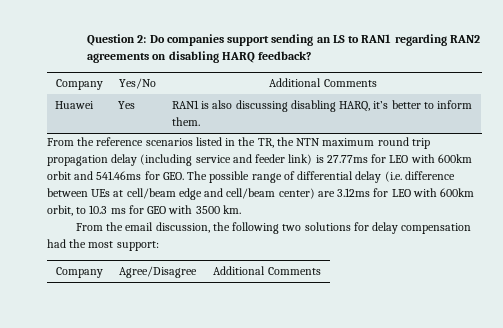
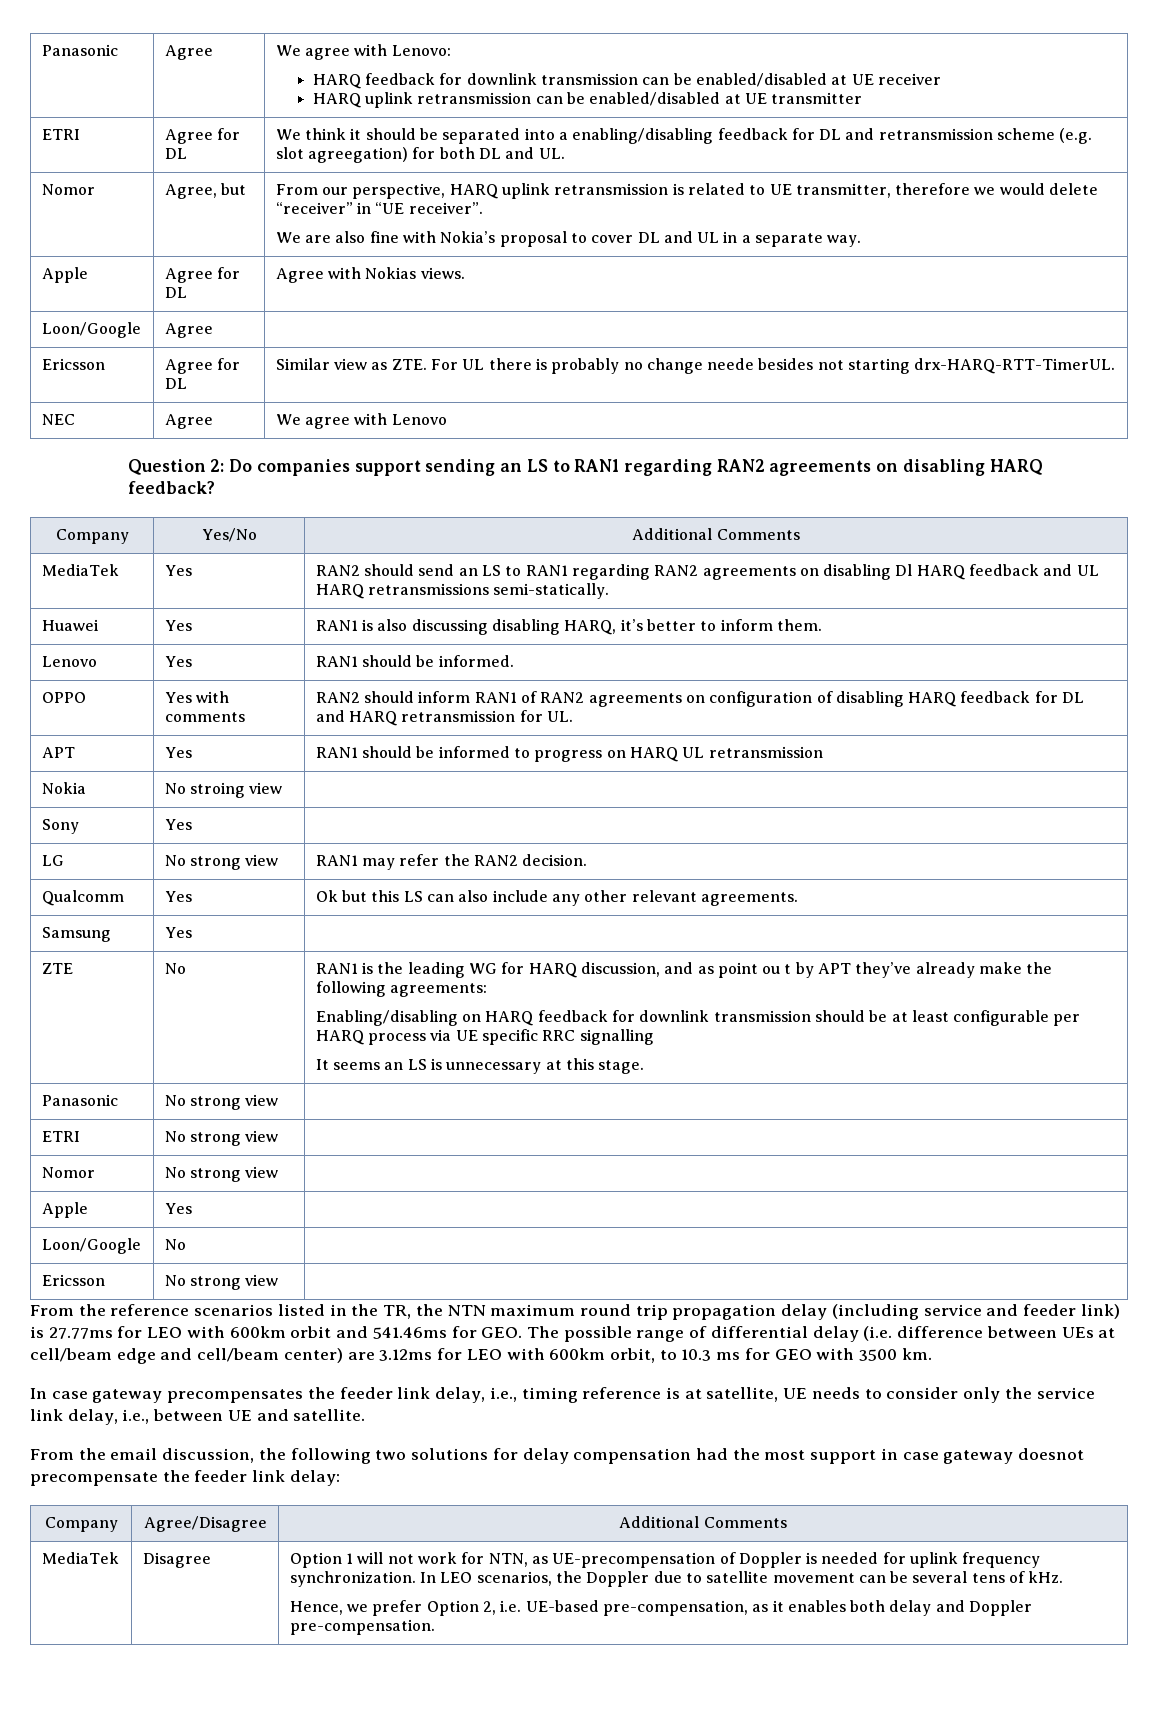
+ Panasonic | Agree | We agree with Lenovo:
+ HARQ feedback for downlink transmission can be enabled/disabled at UE receiver
+ HARQ uplink retransmission can be enabled/disabled at UE transmitter
+ ETRI | Agree for DL | We think it should be separated into a enabling/disabling feedback for DL and retransmission scheme (e.g. slot agreegation) for both DL and UL.
+ Nomor | Agree, but | From our perspective, HARQ uplink retransmission is related to UE transmitter, therefore we would delete “receiver” in “UE receiver”.
+ We are also fine with Nokia’s proposal to cover DL and UL in a separate way.
+ Apple | Agree for DL | Agree with Nokias views.
+ Loon/Google | Agree |
+ Ericsson | Agree for DL | Similar view as ZTE. For UL there is probably no change neede besides not starting drx-HARQ-RTT-TimerUL.
+ NEC | Agree | We agree with Lenovo
+ MediaTek | Yes | RAN2 should send an LS to RAN1 regarding RAN2 agreements on disabling Dl HARQ feedback and UL HARQ retransmissions semi-statically.
+ Lenovo | Yes | RAN1 should be informed.
+ OPPO | Yes with comments | RAN2 should inform RAN1 of RAN2 agreements on configuration of disabling HARQ feedback for DL and HARQ retransmission for UL.
+ APT | Yes | RAN1 should be informed to progress on HARQ UL retransmission
+ Nokia | No stroing view |
+ Sony | Yes |
+ LG | No strong view | RAN1 may refer the RAN2 decision.
+ Qualcomm | Yes | Ok but this LS can also include any other relevant agreements.
+ Samsung | Yes |
+ ZTE | No | RAN1 is the leading WG for HARQ discussion, and as point ou t by APT they’ve already make the following agreements:
+ Enabling/disabling on HARQ feedback for downlink transmission should be at least configurable per HARQ process via UE specific RRC signalling
+ It seems an LS is unnecessary at this stage.
+ Panasonic | No strong view |
+ ETRI | No strong view |
+ Nomor | No strong view |
+ Apple | Yes |
+ Loon/Google | No |
+ Ericsson | No strong view |
+ In case gateway precompensates the feeder link delay, i.e., timing reference is at satellite, UE needs to consider only the service link delay, i.e., between UE and satellite.
- From the email discussion, the following two solutions for delay compensation had the most support:
+ From the email discussion, the following two solutions for delay compensation had the most support in case gateway doesnot precompensate the feeder link delay:
  Company | Agree/Disagree | Additional Comments
+ MediaTek | Disagree | Option 1 will not work for NTN, as UE-precompensation of Doppler is needed for uplink frequency synchronization. In LEO scenarios, the Doppler due to satellite movement can be several tens of kHz.
+ Hence, we prefer Option 2, i.e. UE-based pre-compensation, as it enables both delay and Doppler pre-compensation.

